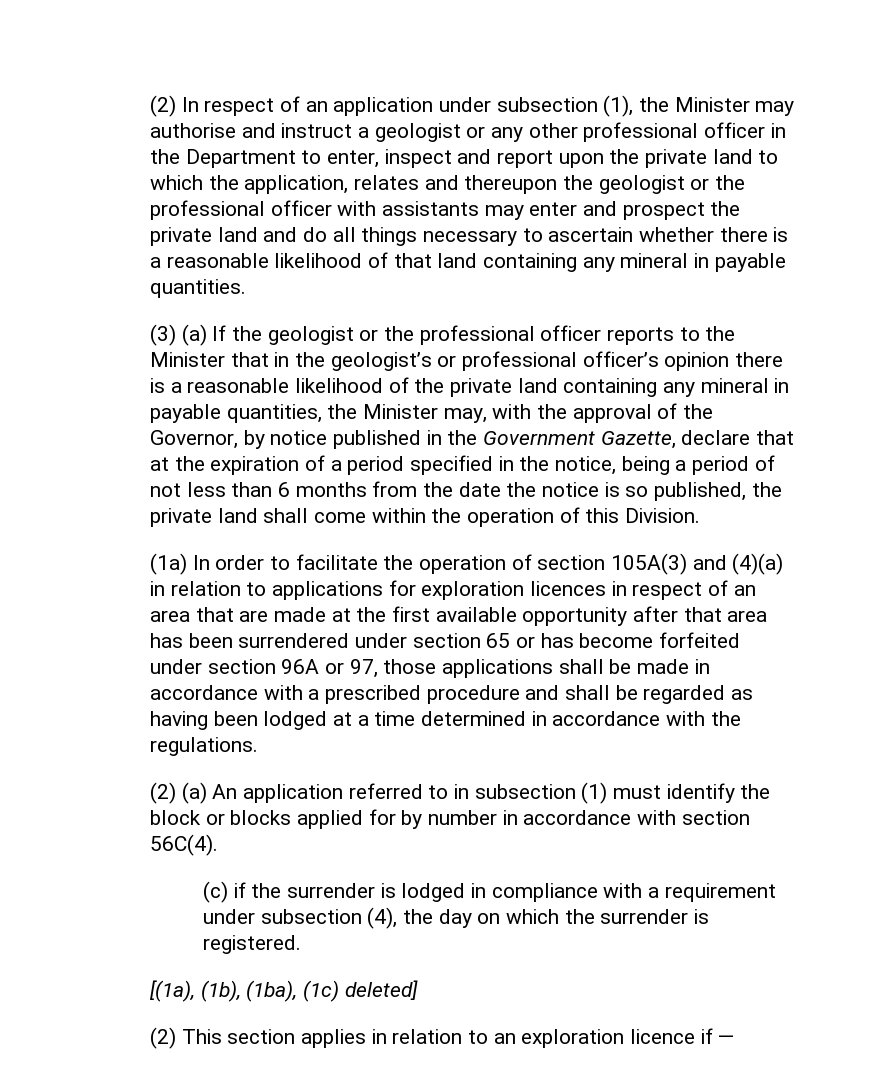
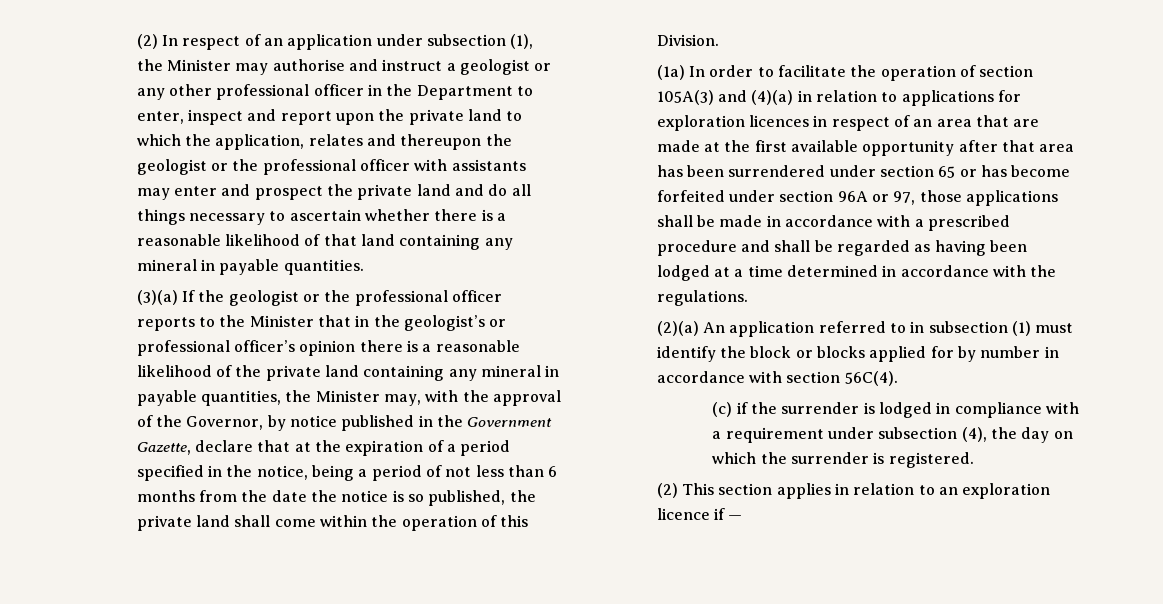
- (3) (a) If the geologist or the professional officer reports to the Minister that in the geologist’s or professional officer’s opinion there is a reasonable likelihood of the private land containing any mineral in payable quantities, the Minister may, with the approval of the Governor, by notice published in the Government Gazette, declare that at the expiration of a period specified in the notice, being a period of not less than 6 months from the date the notice is so published, the private land shall come within the operation of this Division.
+ (3)(a) If the geologist or the professional officer reports to the Minister that in the geologist’s or professional officer’s opinion there is a reasonable likelihood of the private land containing any mineral in payable quantities, the Minister may, with the approval of the Governor, by notice published in the Government Gazette, declare that at the expiration of a period specified in the notice, being a period of not less than 6 months from the date the notice is so published, the private land shall come within the operation of this Division.
- (2) (a) An application referred to in subsection (1) must identify the block or blocks applied for by number in accordance with section 56C(4).
+ (2)(a) An application referred to in subsection (1) must identify the block or blocks applied for by number in accordance with section 56C(4).
- [(1a), (1b), (1ba), (1c) deleted]

